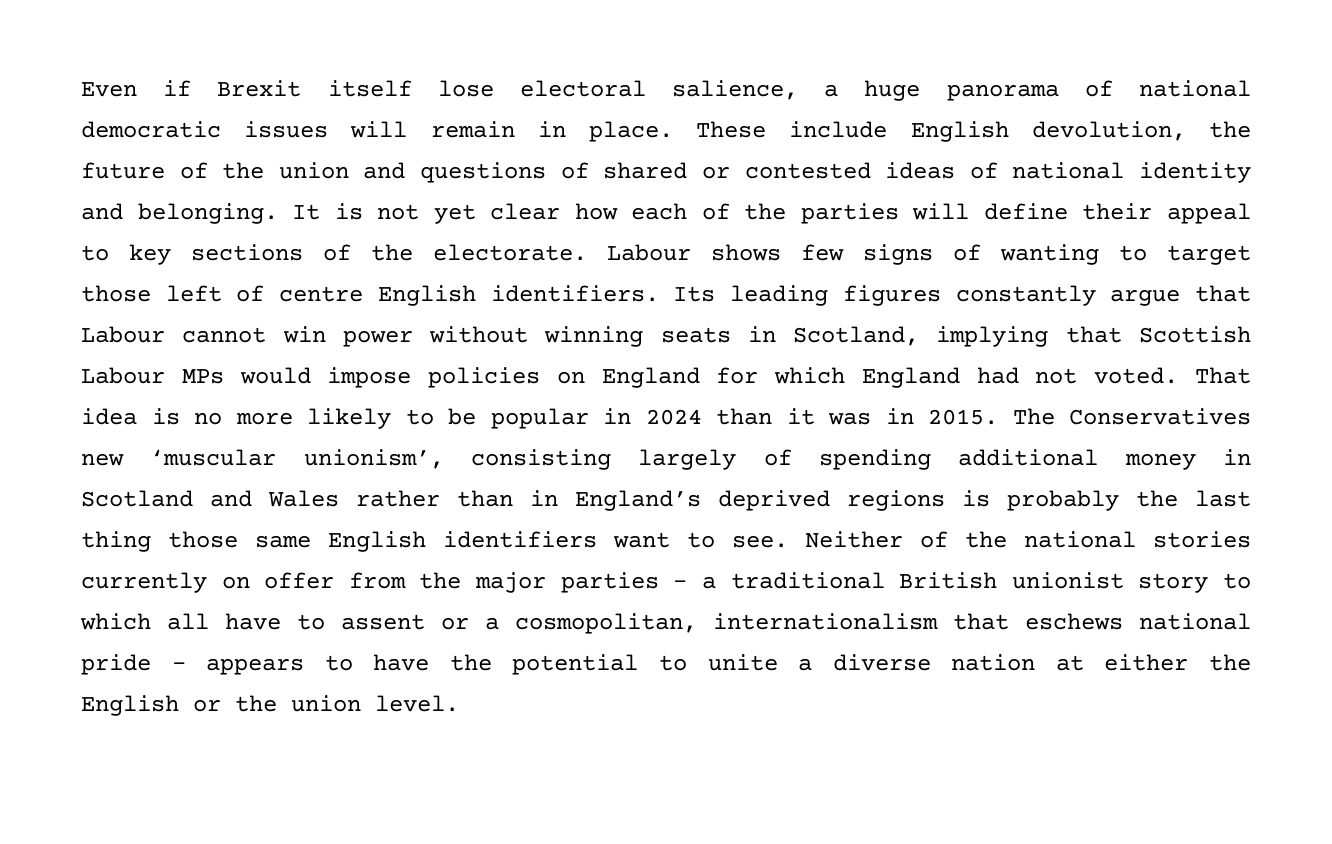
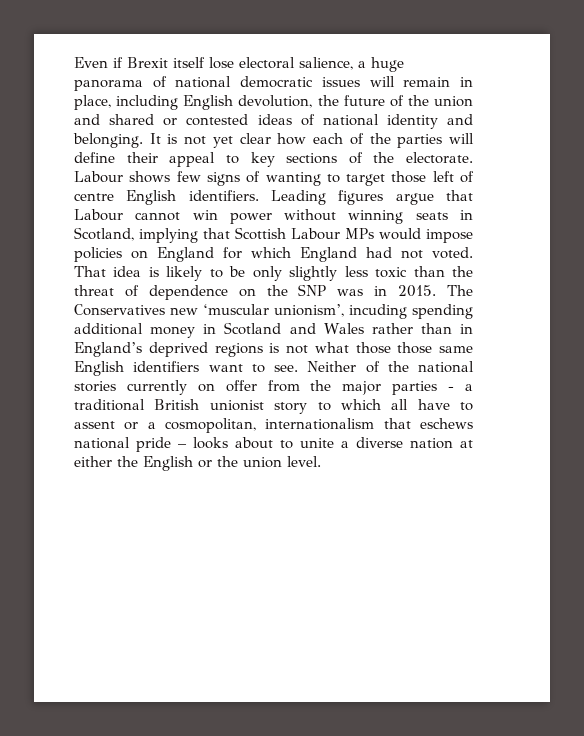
- Even if Brexit itself lose electoral salience, a huge panorama of national democratic issues will remain in place. These include English devolution, the future of the union and questions of shared or contested ideas of national identity and belonging.
+ Even if Brexit itself lose electoral salience, a huge panorama of national democratic issues will remain in place, including English devolution, the future of the union and shared or contested ideas of national identity and belonging.
- Its leading figures constantly argue that Labour cannot win power without winning seats in Scotland, implying that Scottish Labour MPs would impose policies on England for which England had not voted.
+ Leading figures argue that Labour cannot win power without winning seats in Scotland, implying that Scottish Labour MPs would impose policies on England for which England had not voted.
- That idea is no more likely to be popular in 2024 than it was in 2015.
+ That idea is likely to be only slightly less toxic than the threat of dependence on the SNP was in 2015.
- The Conservatives new ‘muscular unionism’, consisting largely of spending additional money in Scotland and Wales rather than in England’s deprived regions is probably the last thing those same English identifiers want to see.
+ The Conservatives new ‘muscular unionism’, incuding spending additional money in Scotland and Wales rather than in England’s deprived regions is not what those those same English identifiers want to see.
- Neither of the national stories currently on offer from the major parties - a traditional British unionist story to which all have to assent or a cosmopolitan, internationalism that eschews national pride – appears to have the potential to unite a diverse nation at either the English or the union level.
+ Neither of the national stories currently on offer from the major parties - a traditional British unionist story to which all have to assent or a cosmopolitan, internationalism that eschews national pride – looks about to unite a diverse nation at either the English or the union level.

